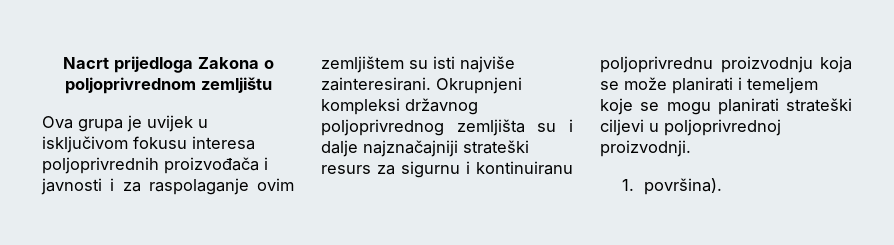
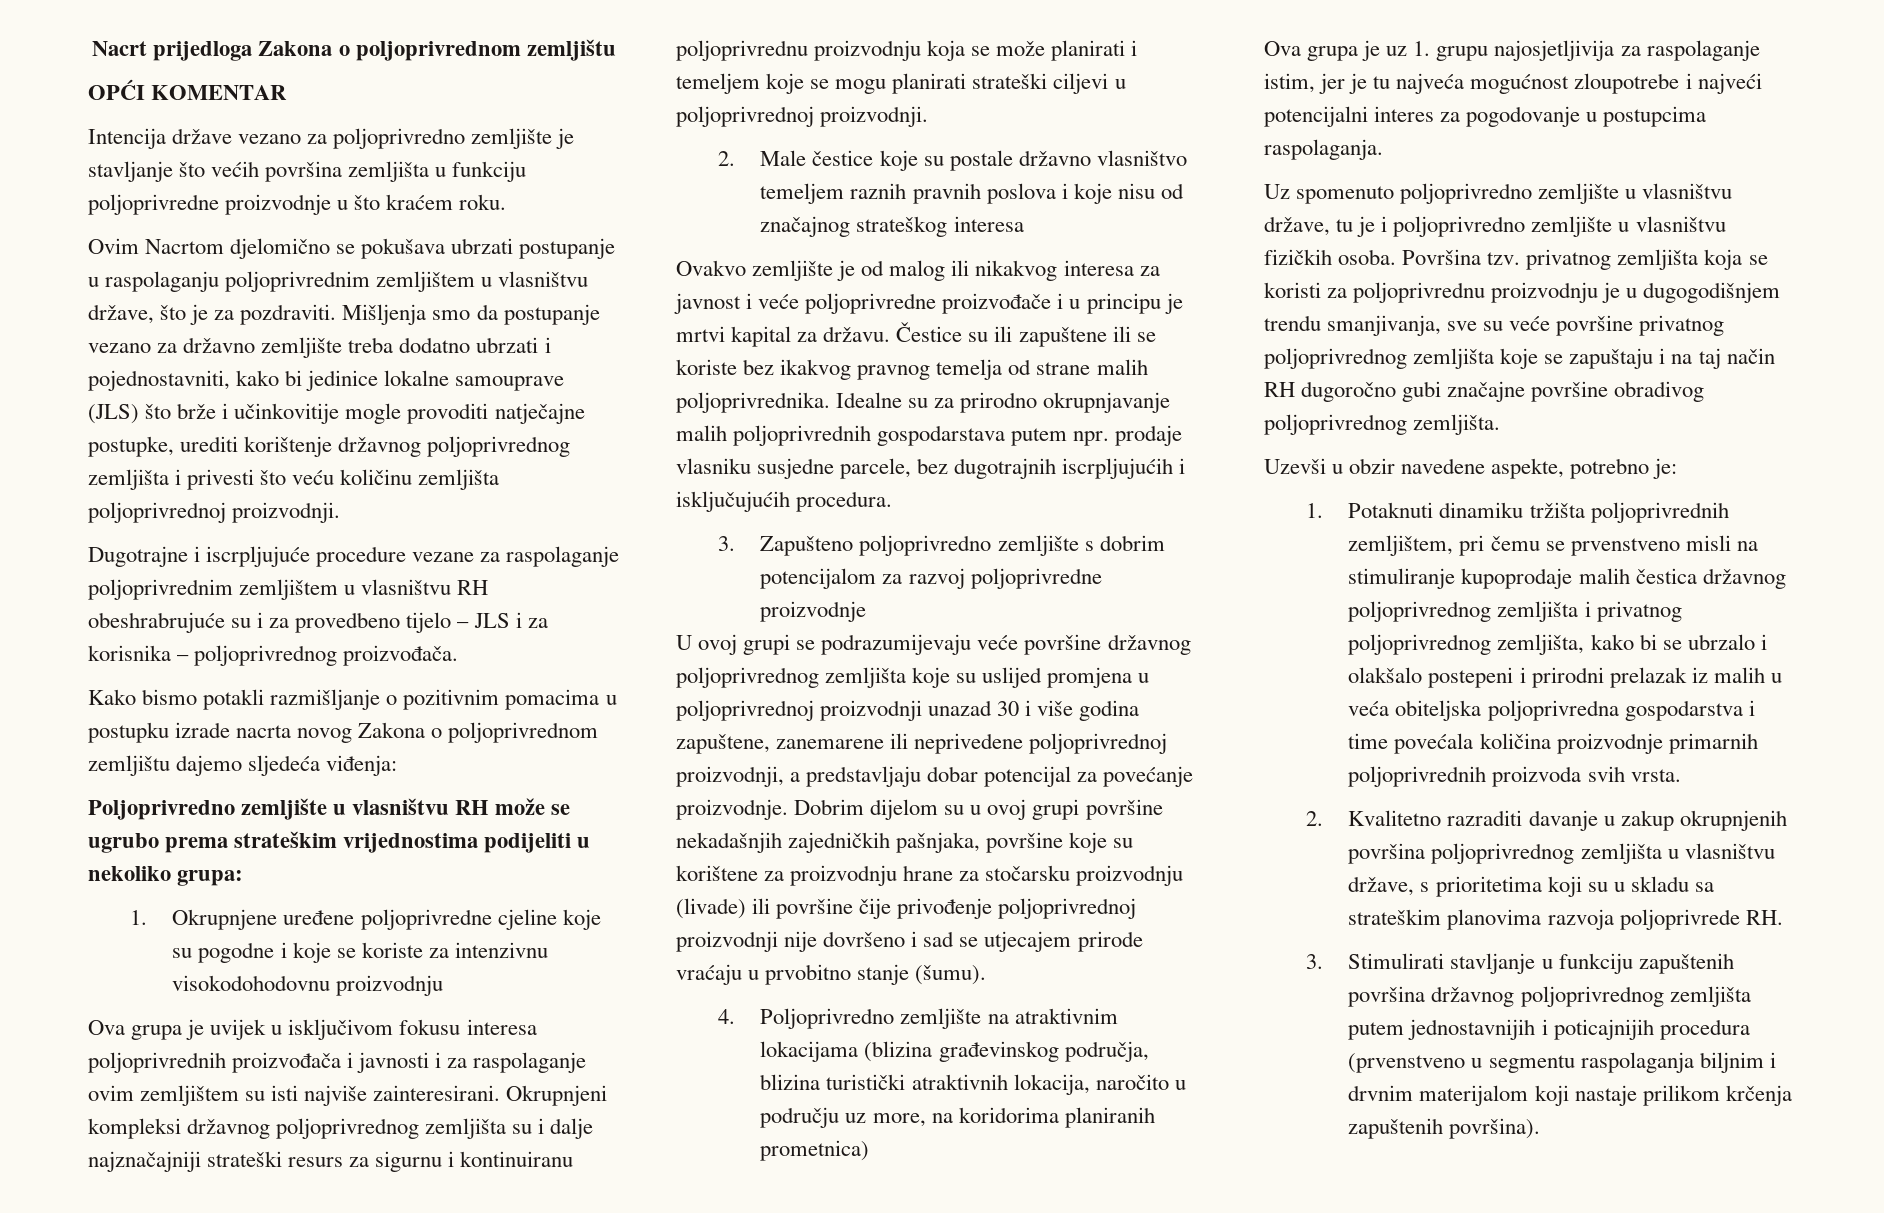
+ OPĆI KOMENTAR
+ Intencija države vezano za poljoprivredno zemljište je stavljanje što većih površina zemljišta u funkciju poljoprivredne proizvodnje u što kraćem roku.
+ Ovim Nacrtom djelomično se pokušava ubrzati postupanje u raspolaganju poljoprivrednim zemljištem u vlasništvu države, što je za pozdraviti. Mišljenja smo da postupanje vezano za državno zemljište treba dodatno ubrzati i pojednostavniti, kako bi jedinice lokalne samouprave (JLS) što brže i učinkovitije mogle provoditi natječajne postupke, urediti korištenje državnog poljoprivrednog zemljišta i privesti što veću količinu zemljišta poljoprivrednoj proizvodnji.
+ Dugotrajne i iscrpljujuće procedure vezane za raspolaganje poljoprivrednim zemljištem u vlasništvu RH obeshrabrujuće su i za provedbeno tijelo – JLS i za korisnika – poljoprivrednog proizvođača.
+ Kako bismo potakli razmišljanje o pozitivnim pomacima u postupku izrade nacrta novog Zakona o poljoprivrednom zemljištu dajemo sljedeća viđenja:
+ Poljoprivredno zemljište u vlasništvu RH može se ugrubo prema strateškim vrijednostima podijeliti u nekoliko grupa:
+ 1. Okrupnjene uređene poljoprivredne cjeline koje su pogodne i koje se koriste za intenzivnu visokodohodovnu proizvodnju
- 1. površina).
+ 2. Male čestice koje su postale državno vlasništvo temeljem raznih pravnih poslova i koje nisu od značajnog strateškog interesa
+ Ovakvo zemljište je od malog ili nikakvog interesa za javnost i veće poljoprivredne proizvođače i u principu je mrtvi kapital za državu. Čestice su ili zapuštene ili se koriste bez ikakvog pravnog temelja od strane malih poljoprivrednika. Idealne su za prirodno okrupnjavanje malih poljoprivrednih gospodarstava putem npr. prodaje vlasniku susjedne parcele, bez dugotrajnih iscrpljujućih i isključujućih procedura.
+ 3. Zapušteno poljoprivredno zemljište s dobrim potencijalom za razvoj poljoprivredne proizvodnje
+ U ovoj grupi se podrazumijevaju veće površine državnog poljoprivrednog zemljišta koje su uslijed promjena u poljoprivrednoj proizvodnji unazad 30 i više godina zapuštene, zanemarene ili neprivedene poljoprivrednoj proizvodnji, a predstavljaju dobar potencijal za povećanje proizvodnje. Dobrim dijelom su u ovoj grupi površine nekadašnjih zajedničkih pašnjaka, površine koje su korištene za proizvodnju hrane za stočarsku proizvodnju (livade) ili površine čije privođenje poljoprivrednoj proizvodnji nije dovršeno i sad se utjecajem prirode vraćaju u prvobitno stanje (šumu).
+ 4. Poljoprivredno zemljište na atraktivnim lokacijama (blizina građevinskog područja, blizina turistički atraktivnih lokacija, naročito u području uz more, na koridorima planiranih prometnica)
+ Ova grupa je uz 1. grupu najosjetljivija za raspolaganje istim, jer je tu najveća mogućnost zloupotrebe i najveći potencijalni interes za pogodovanje u postupcima raspolaganja.
+ Uz spomenuto poljoprivredno zemljište u vlasništvu države, tu je i poljoprivredno zemljište u vlasništvu fizičkih osoba. Površina tzv. privatnog zemljišta koja se koristi za poljoprivrednu proizvodnju je u dugogodišnjem trendu smanjivanja, sve su veće površine privatnog poljoprivrednog zemljišta koje se zapuštaju i na taj način RH dugoročno gubi značajne površine obradivog poljoprivrednog zemljišta.
+ Uzevši u obzir navedene aspekte, potrebno je:
+ 1. Potaknuti dinamiku tržišta poljoprivrednih zemljištem, pri čemu se prvenstveno misli na stimuliranje kupoprodaje malih čestica državnog poljoprivrednog zemljišta i privatnog poljoprivrednog zemljišta, kako bi se ubrzalo i olakšalo postepeni i prirodni prelazak iz malih u veća obiteljska poljoprivredna gospodarstva i time povećala količina proizvodnje primarnih poljoprivrednih proizvoda svih vrsta.
+ 2. Kvalitetno razraditi davanje u zakup okrupnjenih površina poljoprivrednog zemljišta u vlasništvu države, s prioritetima koji su u skladu sa strateškim planovima razvoja poljoprivrede RH.
+ 3. Stimulirati stavljanje u funkciju zapuštenih površina državnog poljoprivrednog zemljišta putem jednostavnijih i poticajnijih procedura (prvenstveno u segmentu raspolaganja biljnim i drvnim materijalom koji nastaje prilikom krčenja zapuštenih površina).

